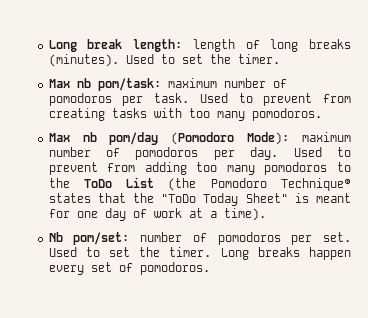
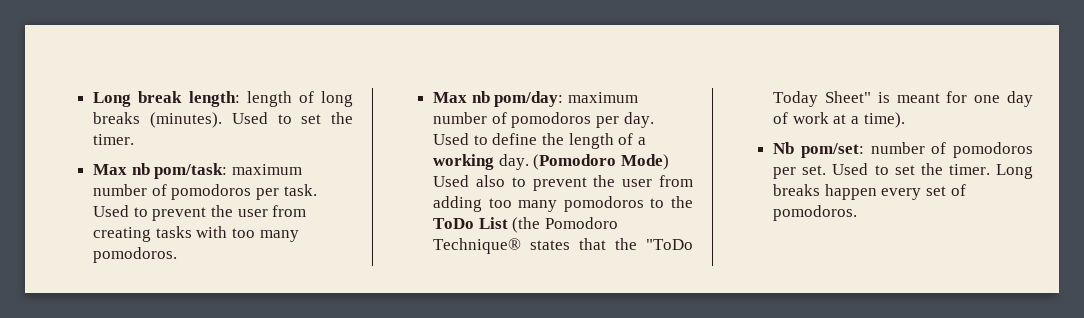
- Used to prevent from creating tasks with too many pomodoros.
+ Used to prevent the user from creating tasks with too many pomodoros.
- Max nb pom/day (Pomodoro Mode): maximum number of pomodoros per day.
+ Max nb pom/day: maximum number of pomodoros per day.
- Used to prevent from adding too many pomodoros to the ToDo List (the Pomodoro Technique® states that the "ToDo Today Sheet" is meant for one day of work at a time).
+ Used to define the length of a working day. (Pomodoro Mode) Used also to prevent the user from adding too many pomodoros to the ToDo List (the Pomodoro Technique® states that the "ToDo Today Sheet" is meant for one day of work at a time).

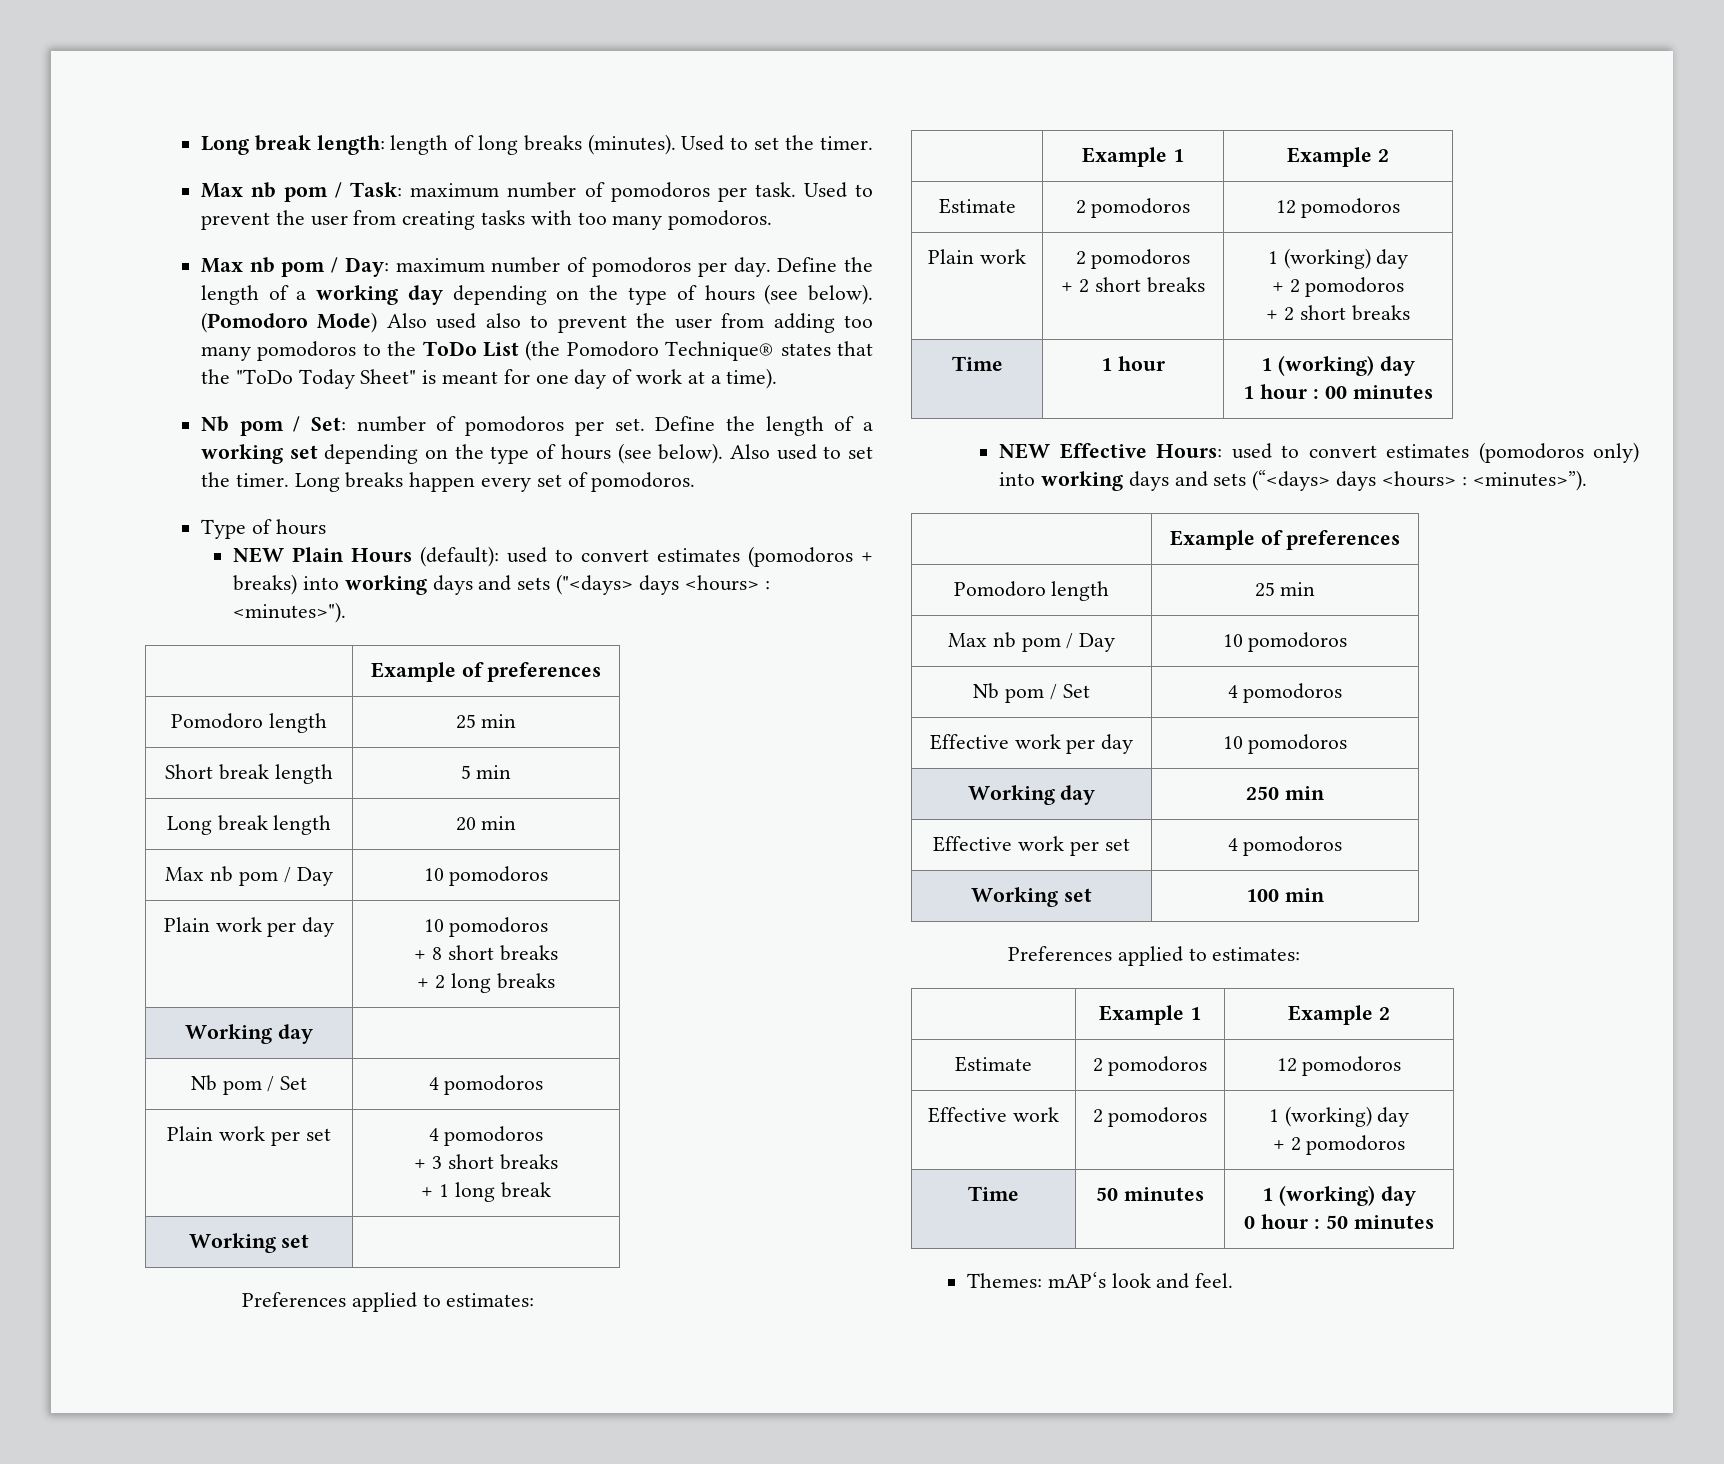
- Max nb pom/task: maximum number of pomodoros per task.
+ Max nb pom / Task: maximum number of pomodoros per task.
- Max nb pom/day: maximum number of pomodoros per day.
+ Max nb pom / Day: maximum number of pomodoros per day.
- Used to define the length of a working day. (Pomodoro Mode) Used also to prevent the user from adding too many pomodoros to the ToDo List (the Pomodoro Technique® states that the "ToDo Today Sheet" is meant for one day of work at a time).
+ Define the length of a working day depending on the type of hours (see below). (Pomodoro Mode) Also used also to prevent the user from adding too many pomodoros to the ToDo List (the Pomodoro Technique® states that the "ToDo Today Sheet" is meant for one day of work at a time).
- Nb pom/set: number of pomodoros per set. Used to set the timer.
+ Nb pom / Set: number of pomodoros per set. Define the length of a working set depending on the type of hours (see below). Also used to set the timer.
+ Type of hours
+ NEW Plain Hours (default): used to convert estimates (pomodoros + breaks) into working days and sets ("<days> days <hours> : <minutes>").
+ | Example of preferences
+ Pomodoro length | 25 min
+ Short break length | 5 min
+ Long break length | 20 min
+ Max nb pom / Day | 10 pomodoros
+ Plain work per day | 10 pomodoros
+ + 8 short breaks
+ + 2 long breaks
+ Working day |
+ Nb pom / Set | 4 pomodoros
+ Plain work per set | 4 pomodoros
+ + 3 short breaks
+ + 1 long break
+ Working set |
+ Preferences applied to estimates:
+ | Example 1 | Example 2
+ Estimate | 2 pomodoros | 12 pomodoros
+ Plain work | 2 pomodoros
+ + 2 short breaks | 1 (working) day
+ + 2 pomodoros
+ + 2 short breaks
+ Time | 1 hour | 1 (working) day
+ 1 hour : 00 minutes
+ NEW Effective Hours: used to convert estimates (pomodoros only) into working days and sets (“<days> days <hours> : <minutes>”).
+ | Example of preferences
+ Pomodoro length | 25 min
+ Max nb pom / Day | 10 pomodoros
+ Nb pom / Set | 4 pomodoros
+ Effective work per day | 10 pomodoros
+ Working day | 250 min
+ Effective work per set | 4 pomodoros
+ Working set | 100 min
+ Preferences applied to estimates:
+ | Example 1 | Example 2
+ Estimate | 2 pomodoros | 12 pomodoros
+ Effective work | 2 pomodoros | 1 (working) day
+ + 2 pomodoros
+ Time | 50 minutes | 1 (working) day
+ 0 hour : 50 minutes
+ Themes: mAP‘s look and feel.

